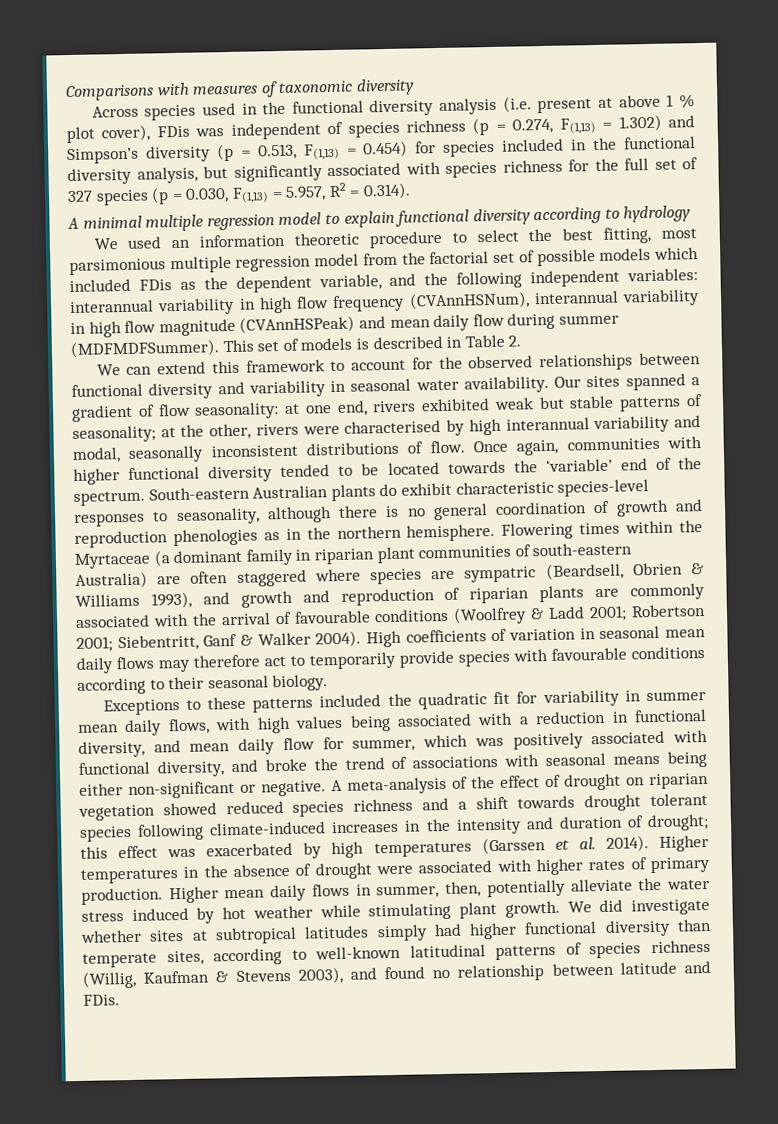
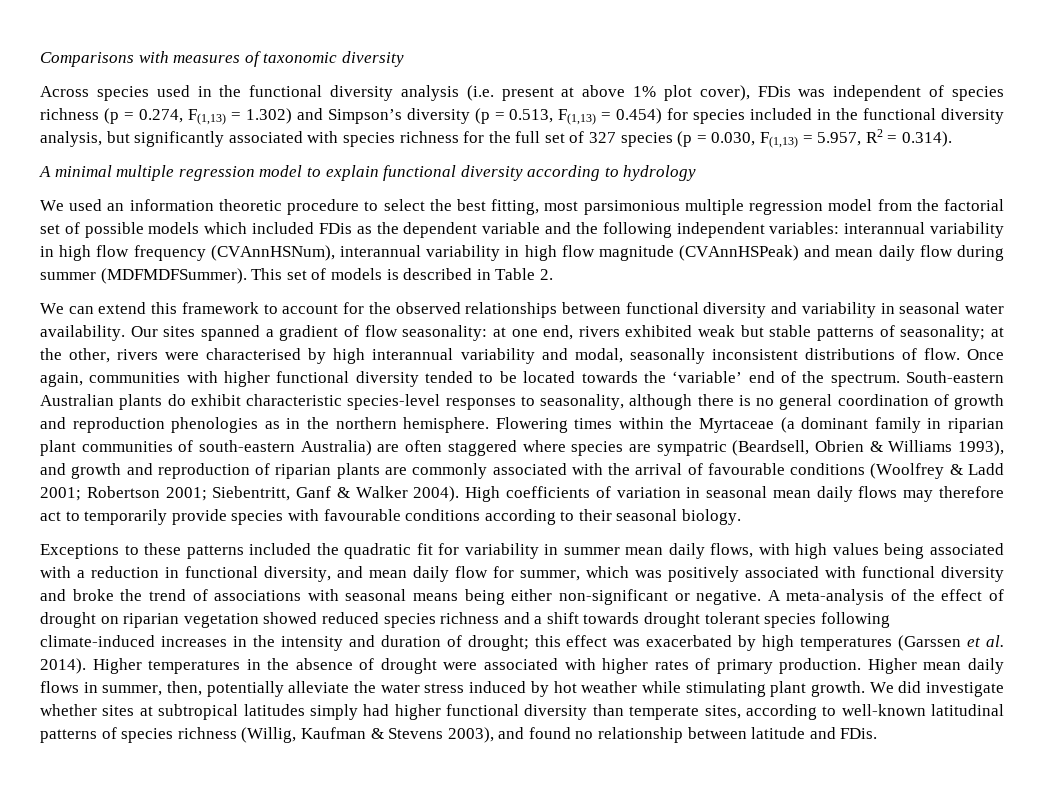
- Across species used in the functional diversity analysis (i.e. present at above 1 % plot cover), FDis was independent of species richness (p = 0.274, F(1,13) = 1.302) and Simpson’s diversity (p = 0.513, F(1,13) = 0.454) for species included in the functional diversity analysis, but significantly associated with species richness for the full set of 327 species (p = 0.030, F(1,13) = 5.957, R2 = 0.314).
+ Across species used in the functional diversity analysis (i.e. present at above 1% plot cover), FDis was independent of species richness (p = 0.274, F(1,13) = 1.302) and Simpson’s diversity (p = 0.513, F(1,13) = 0.454) for species included in the functional diversity analysis, but significantly associated with species richness for the full set of 327 species (p = 0.030, F(1,13) = 5.957, R2 = 0.314).
- We used an information theoretic procedure to select the best fitting, most parsimonious multiple regression model from the factorial set of possible models which included FDis as the dependent variable, and the following independent variables: interannual variability in high flow frequency (CVAnnHSNum), interannual variability in high flow magnitude (CVAnnHSPeak) and mean daily flow during summer (MDFMDFSummer).
+ We used an information theoretic procedure to select the best fitting, most parsimonious multiple regression model from the factorial set of possible models which included FDis as the dependent variable and the following independent variables: interannual variability in high flow frequency (CVAnnHSNum), interannual variability in high flow magnitude (CVAnnHSPeak) and mean daily flow during summer (MDFMDFSummer).
- Exceptions to these patterns included the quadratic fit for variability in summer mean daily flows, with high values being associated with a reduction in functional diversity, and mean daily flow for summer, which was positively associated with functional diversity, and broke the trend of associations with seasonal means being either non-significant or negative.
+ Exceptions to these patterns included the quadratic fit for variability in summer mean daily flows, with high values being associated with a reduction in functional diversity, and mean daily flow for summer, which was positively associated with functional diversity and broke the trend of associations with seasonal means being either non-significant or negative.

